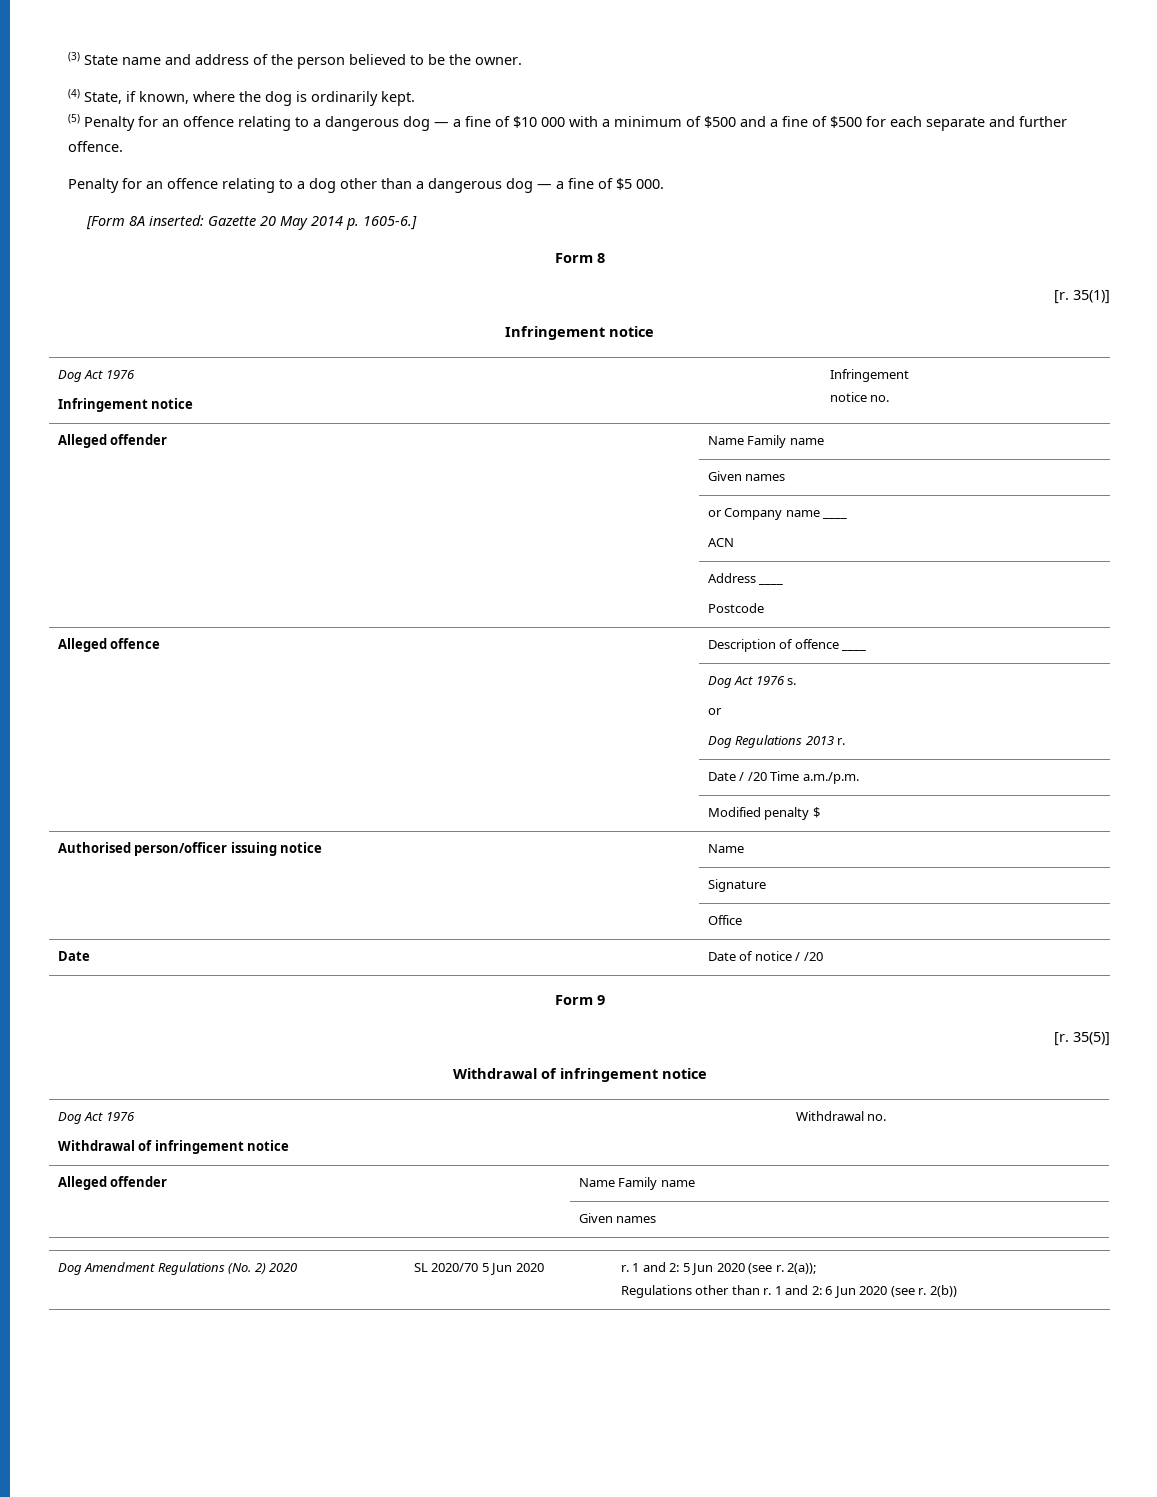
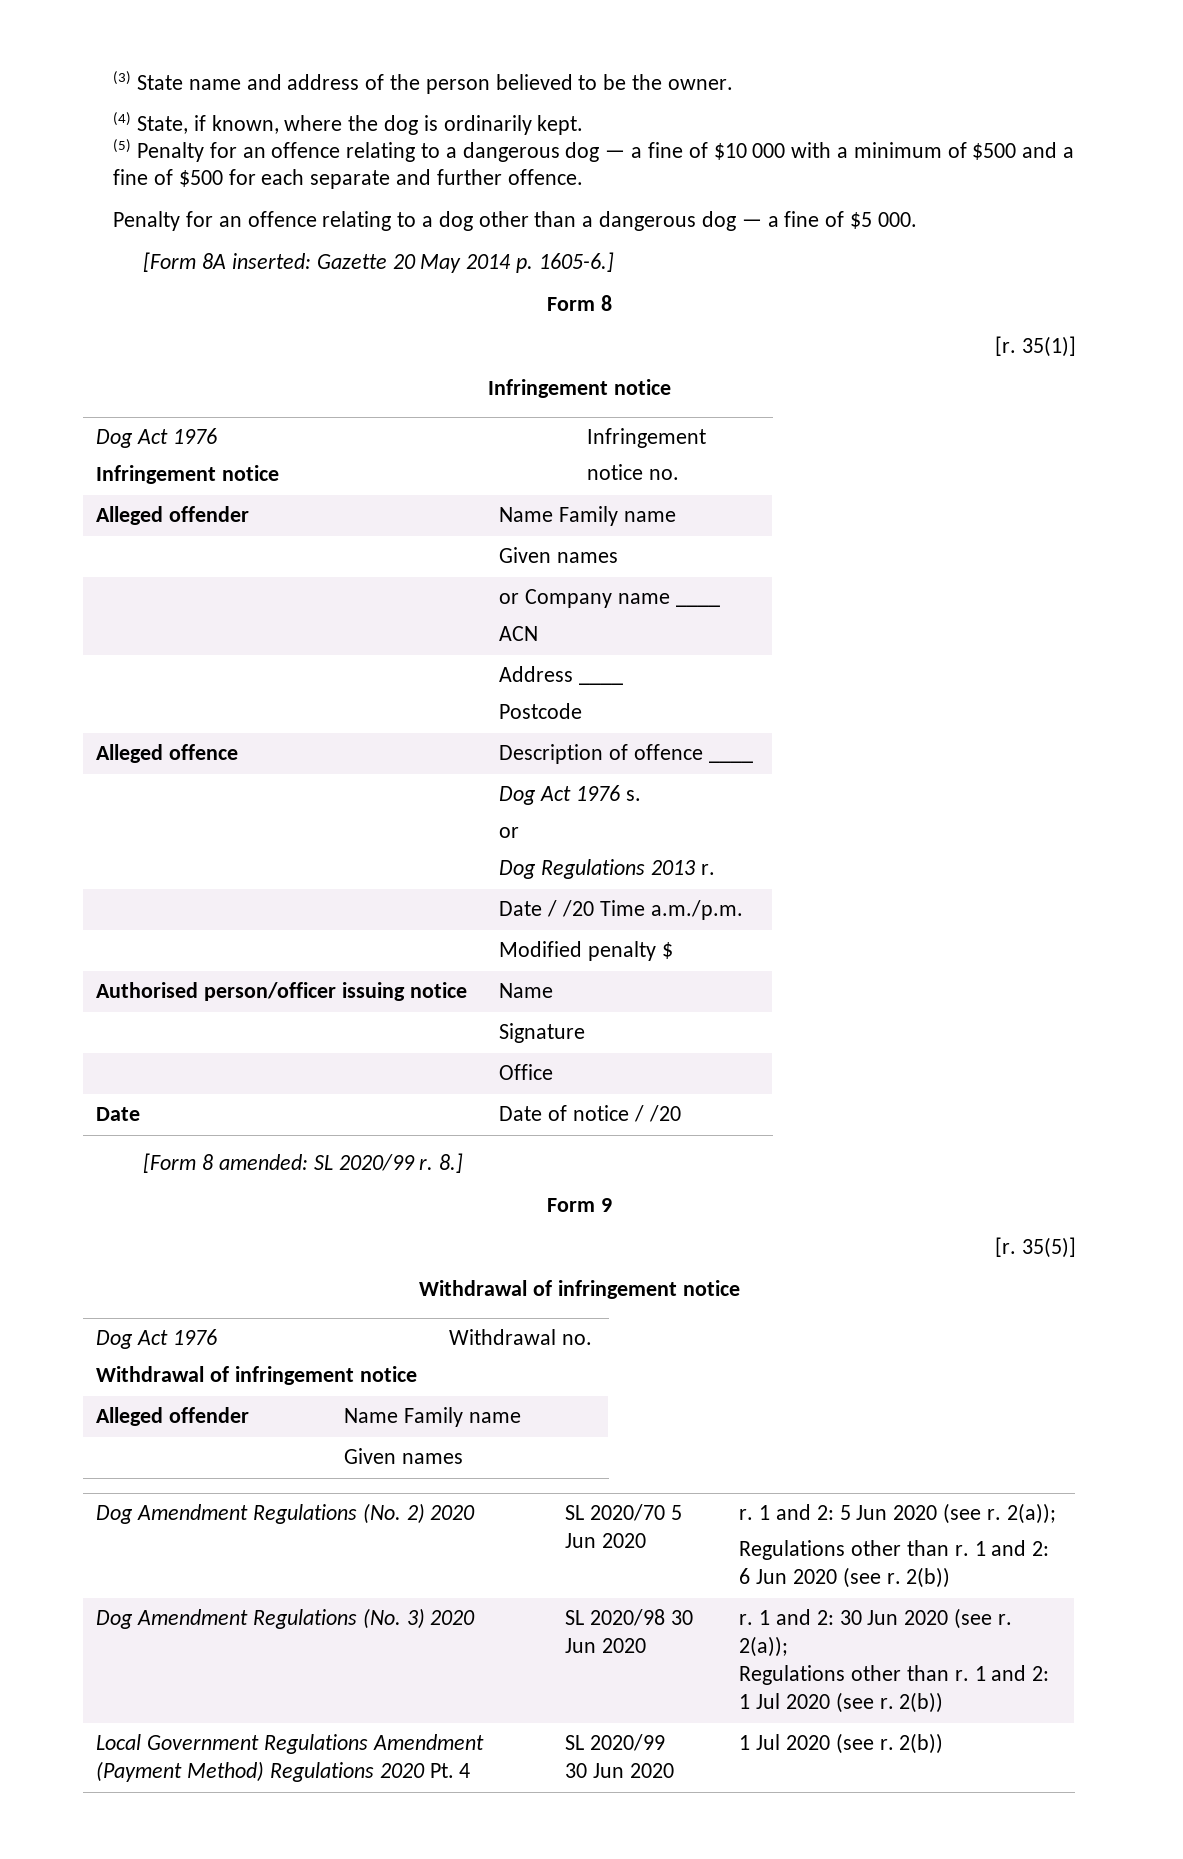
+ [Form 8 amended: SL 2020/99 r. 8.]
+ Dog Amendment Regulations (No. 3) 2020 | SL 2020/98 30 Jun 2020 | r. 1 and 2: 30 Jun 2020 (see r. 2(a));
+ Regulations other than r. 1 and 2: 1 Jul 2020 (see r. 2(b))
+ Local Government Regulations Amendment (Payment Method) Regulations 2020 Pt. 4 | SL 2020/99
+ 30 Jun 2020 | 1 Jul 2020 (see r. 2(b))

